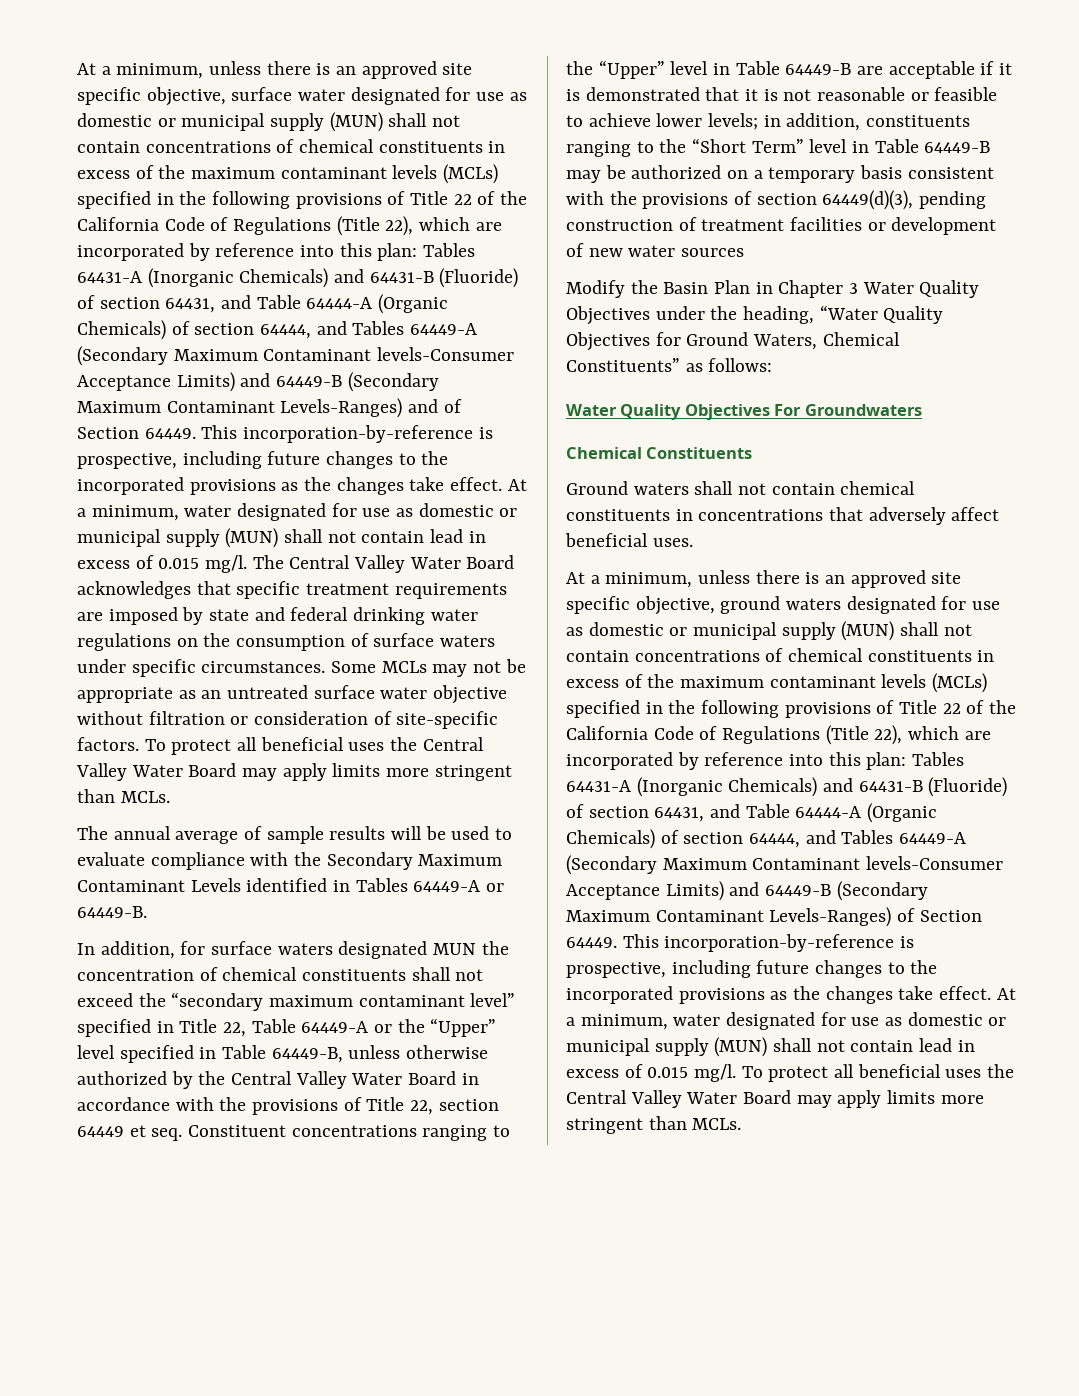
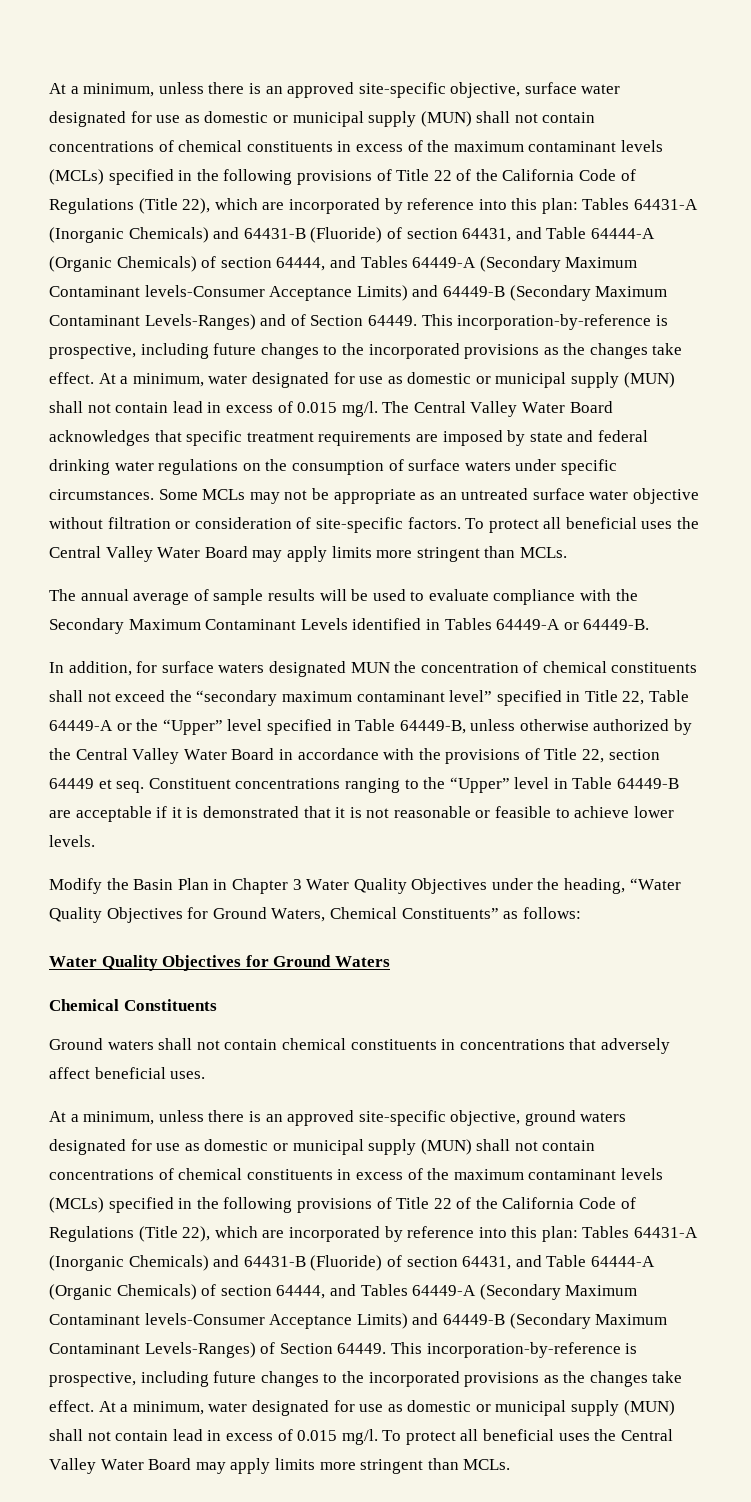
- At a minimum, unless there is an approved site specific objective, surface water designated for use as domestic or municipal supply (MUN) shall not contain concentrations of chemical constituents in excess of the maximum contaminant levels (MCLs) specified in the following provisions of Title 22 of the California Code of Regulations (Title 22), which are incorporated by reference into this plan:
+ At a minimum, unless there is an approved site-specific objective, surface water designated for use as domestic or municipal supply (MUN) shall not contain concentrations of chemical constituents in excess of the maximum contaminant levels (MCLs) specified in the following provisions of Title 22 of the California Code of Regulations (Title 22), which are incorporated by reference into this plan:
- Constituent concentrations ranging to the “Upper” level in Table 64449-B are acceptable if it is demonstrated that it is not reasonable or feasible to achieve lower levels; in addition, constituents ranging to the “Short Term” level in Table 64449-B may be authorized on a temporary basis consistent with the provisions of section 64449(d)(3), pending construction of treatment facilities or development of new water sources
+ Constituent concentrations ranging to the “Upper” level in Table 64449-B are acceptable if it is demonstrated that it is not reasonable or feasible to achieve lower levels.
- Water Quality Objectives For Groundwaters
+ Water Quality Objectives for Ground Waters
- At a minimum, unless there is an approved site specific objective, ground waters designated for use as domestic or municipal supply (MUN) shall not contain concentrations of chemical constituents in excess of the maximum contaminant levels (MCLs) specified in the following provisions of Title 22 of the California Code of Regulations (Title 22), which are incorporated by reference into this plan:
+ At a minimum, unless there is an approved site-specific objective, ground waters designated for use as domestic or municipal supply (MUN) shall not contain concentrations of chemical constituents in excess of the maximum contaminant levels (MCLs) specified in the following provisions of Title 22 of the California Code of Regulations (Title 22), which are incorporated by reference into this plan:

